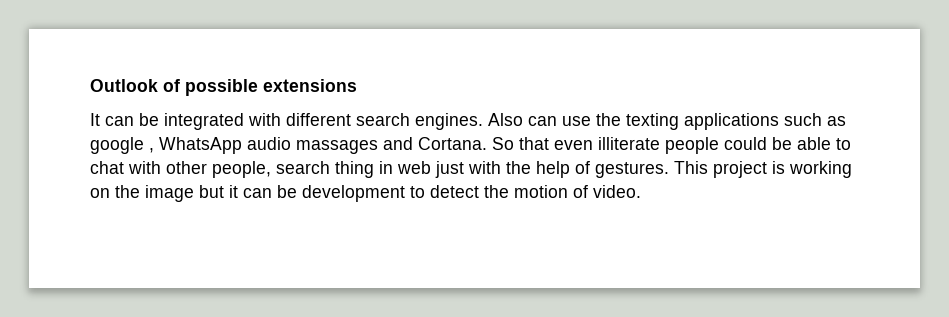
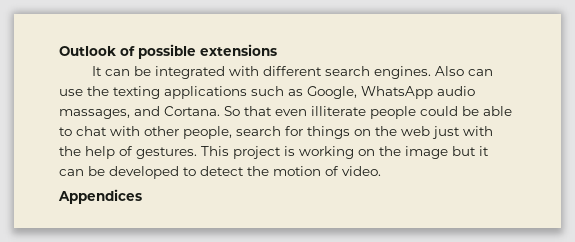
- Also can use the texting applications such as google , WhatsApp audio massages and Cortana.
+ Also can use the texting applications such as Google, WhatsApp audio massages, and Cortana.
- So that even illiterate people could be able to chat with other people, search thing in web just with the help of gestures.
+ So that even illiterate people could be able to chat with other people, search for things on the web just with the help of gestures.
- This project is working on the image but it can be development to detect the motion of video.
+ This project is working on the image but it can be developed to detect the motion of video.
+ Appendices

